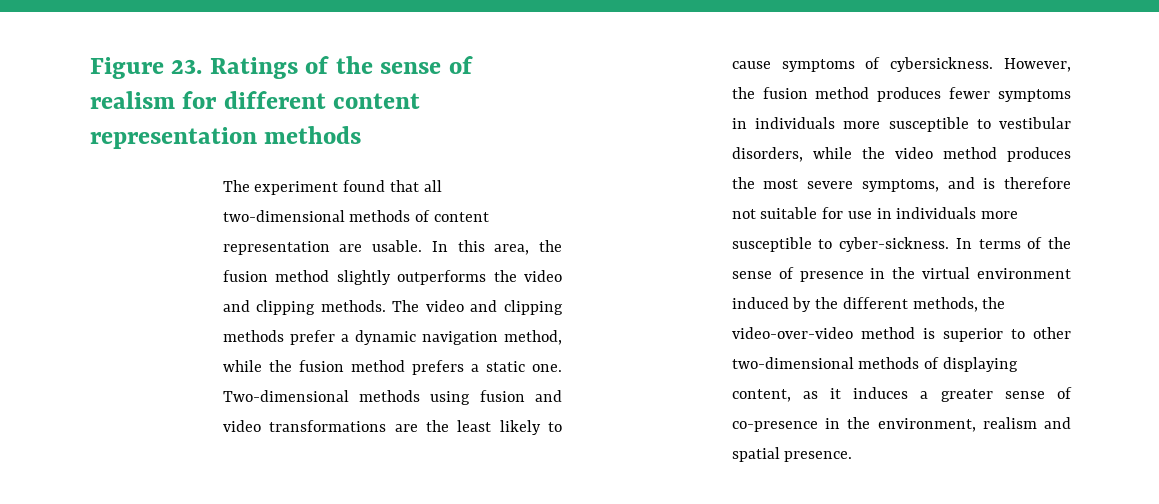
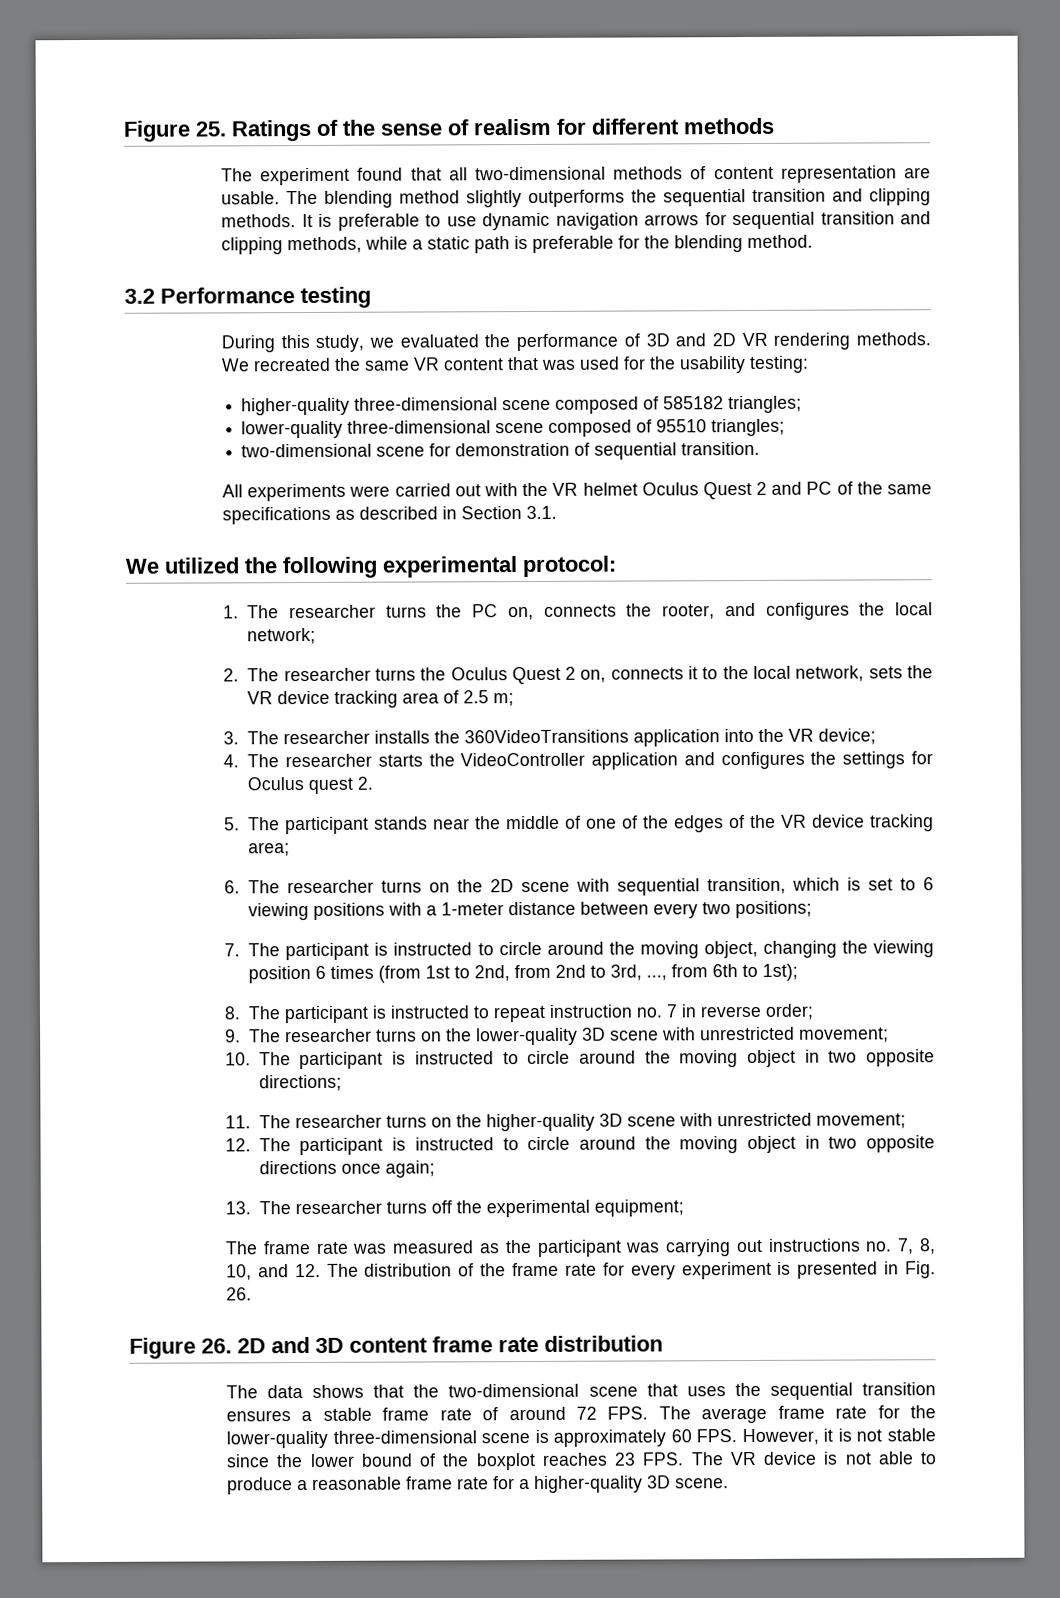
- Figure 23. Ratings of the sense of realism for different content representation methods
+ Figure 25. Ratings of the sense of realism for different methods
- In this area, the fusion method slightly outperforms the video and clipping methods.
+ The blending method slightly outperforms the sequential transition and clipping methods.
- The video and clipping methods prefer a dynamic navigation method, while the fusion method prefers a static one. Two-dimensional methods using fusion and video transformations are the least likely to cause symptoms of cybersickness. However, the fusion method produces fewer symptoms in individuals more susceptible to vestibular disorders, while the video method produces the most severe symptoms, and is therefore not suitable for use in individuals more susceptible to cyber-sickness. In terms of the sense of presence in the virtual environment induced by the different methods, the video-over-video method is superior to other two-dimensional methods of displaying content, as it induces a greater sense of co-presence in the environment, realism and spatial presence.
+ It is preferable to use dynamic navigation arrows for sequential transition and clipping methods, while a static path is preferable for the blending method.
+ 3.2 Performance testing
+ During this study, we evaluated the performance of 3D and 2D VR rendering methods. We recreated the same VR content that was used for the usability testing:
+ higher-quality three-dimensional scene composed of 585182 triangles;
+ lower-quality three-dimensional scene composed of 95510 triangles;
+ two-dimensional scene for demonstration of sequential transition.
+ All experiments were carried out with the VR helmet Oculus Quest 2 and PC of the same specifications as described in Section 3.1.
+ We utilized the following experimental protocol:
+ 1. The researcher turns the PC on, connects the rooter, and configures the local network;
+ 2. The researcher turns the Oculus Quest 2 on, connects it to the local network, sets the VR device tracking area of 2.5 m;
+ 3. The researcher installs the 360VideoTransitions application into the VR device;
+ 4. The researcher starts the VideoController application and configures the settings for Oculus quest 2.
+ 5. The participant stands near the middle of one of the edges of the VR device tracking area;
+ 6. The researcher turns on the 2D scene with sequential transition, which is set to 6 viewing positions with a 1-meter distance between every two positions;
+ 7. The participant is instructed to circle around the moving object, changing the viewing position 6 times (from 1st to 2nd, from 2nd to 3rd, ..., from 6th to 1st);
+ 8. The participant is instructed to repeat instruction no. 7 in reverse order;
+ 9. The researcher turns on the lower-quality 3D scene with unrestricted movement;
+ 10. The participant is instructed to circle around the moving object in two opposite directions;
+ 11. The researcher turns on the higher-quality 3D scene with unrestricted movement;
+ 12. The participant is instructed to circle around the moving object in two opposite directions once again;
+ 13. The researcher turns off the experimental equipment;
+ The frame rate was measured as the participant was carrying out instructions no. 7, 8, 10, and 12. The distribution of the frame rate for every experiment is presented in Fig. 26.
+ Figure 26. 2D and 3D content frame rate distribution
+ The data shows that the two-dimensional scene that uses the sequential transition ensures a stable frame rate of around 72 FPS. The average frame rate for the lower-quality three-dimensional scene is approximately 60 FPS. However, it is not stable since the lower bound of the boxplot reaches 23 FPS. The VR device is not able to produce a reasonable frame rate for a higher-quality 3D scene.

